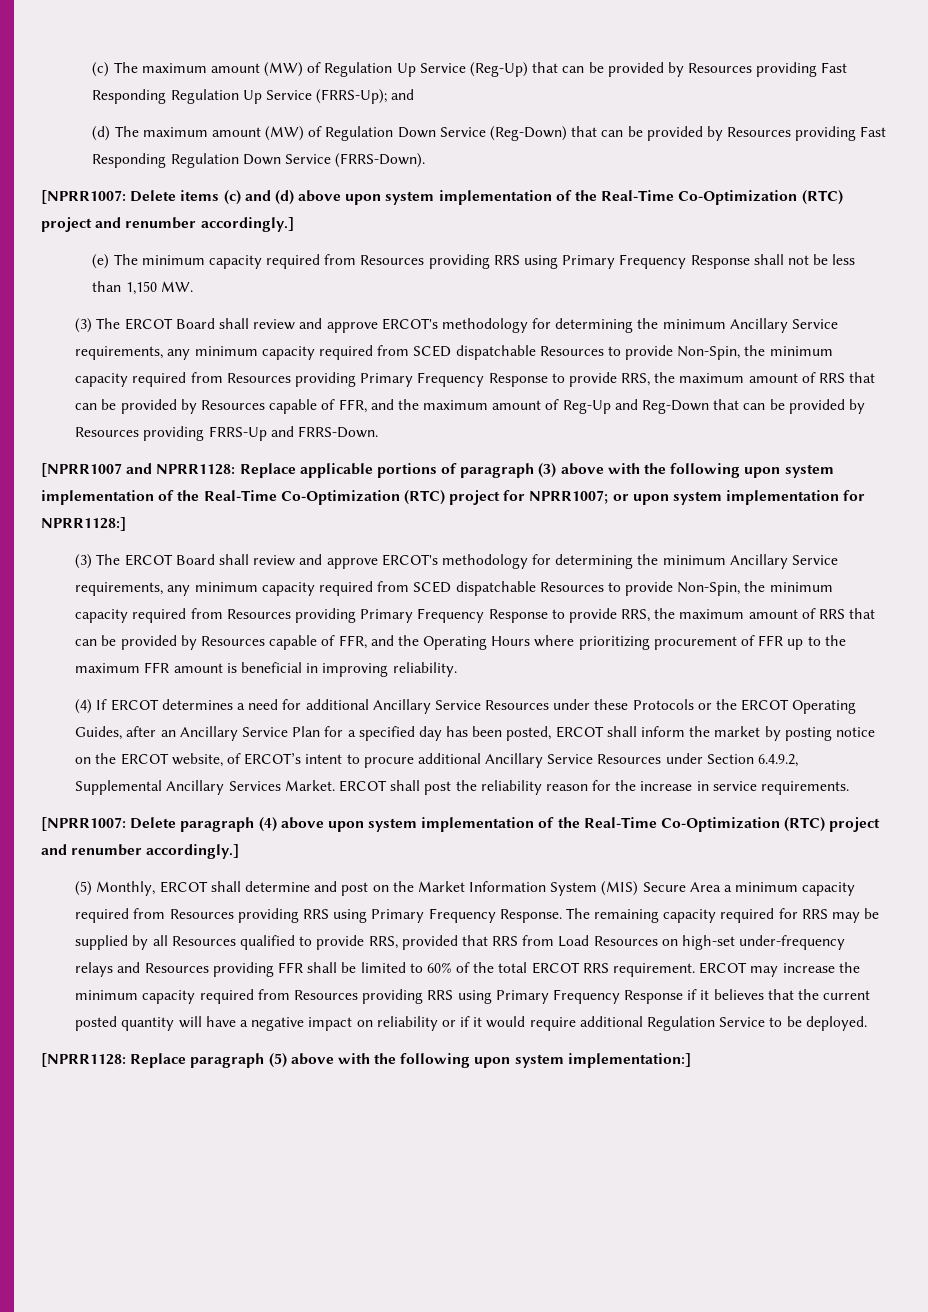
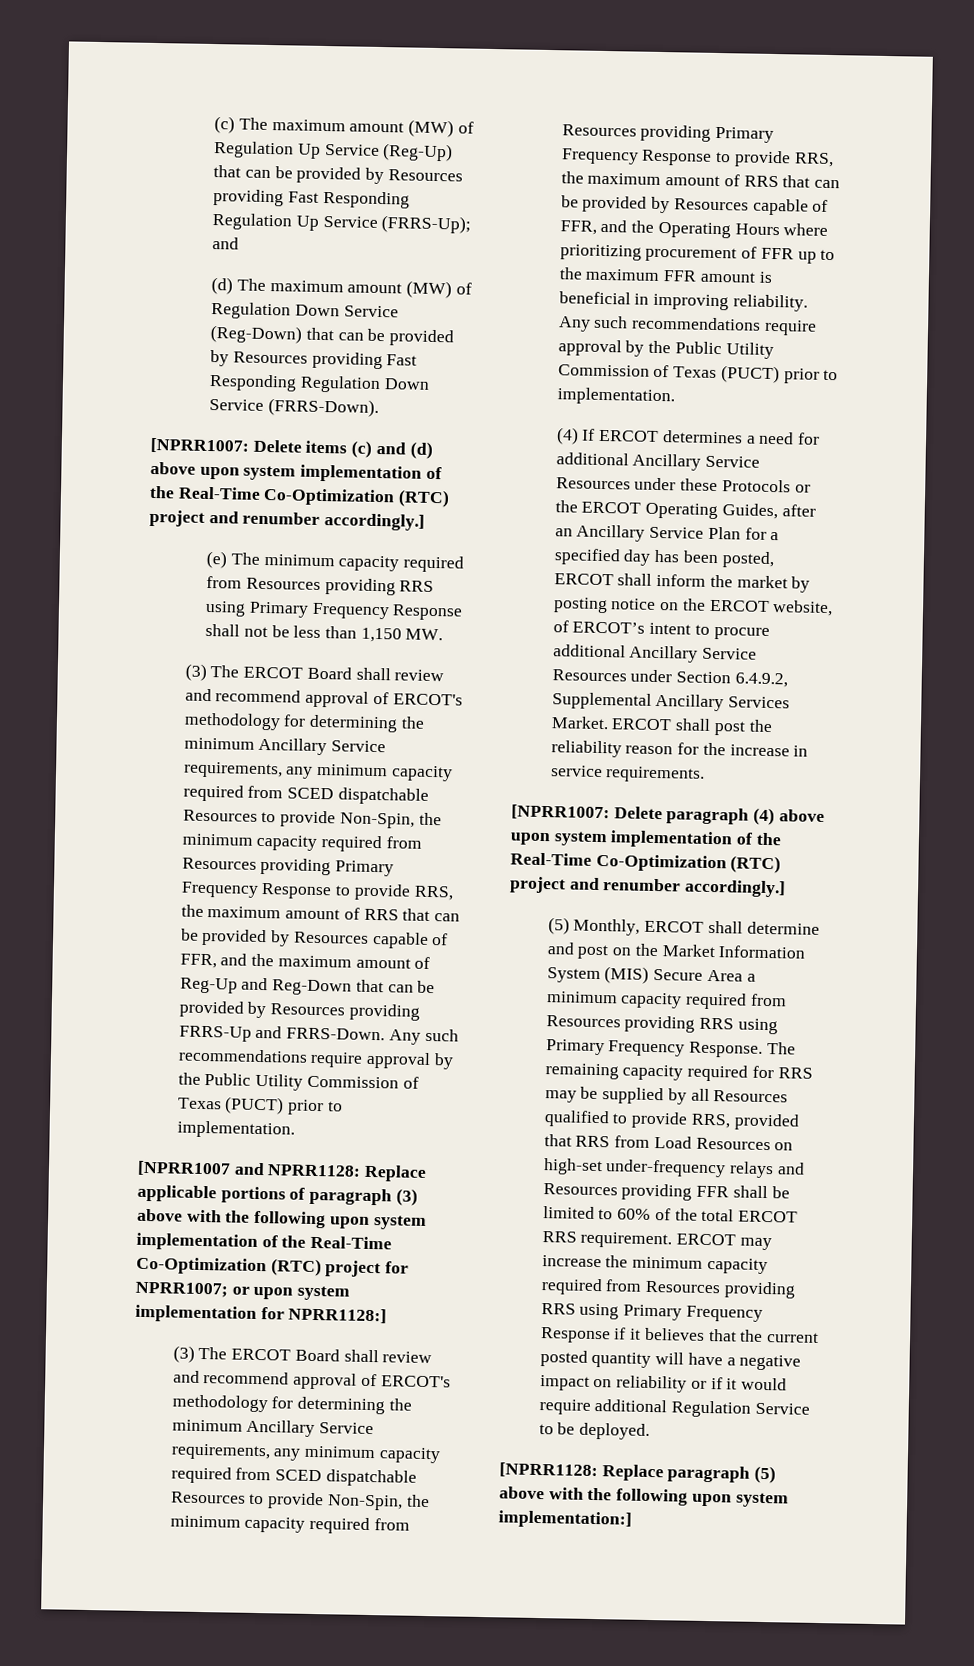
- (3) The ERCOT Board shall review and approve ERCOT's methodology for determining the minimum Ancillary Service requirements, any minimum capacity required from SCED dispatchable Resources to provide Non-Spin, the minimum capacity required from Resources providing Primary Frequency Response to provide RRS, the maximum amount of RRS that can be provided by Resources capable of FFR, and the maximum amount of Reg-Up and Reg-Down that can be provided by Resources providing FRRS-Up and FRRS-Down.
+ (3) The ERCOT Board shall review and recommend approval of ERCOT's methodology for determining the minimum Ancillary Service requirements, any minimum capacity required from SCED dispatchable Resources to provide Non-Spin, the minimum capacity required from Resources providing Primary Frequency Response to provide RRS, the maximum amount of RRS that can be provided by Resources capable of FFR, and the maximum amount of Reg-Up and Reg-Down that can be provided by Resources providing FRRS-Up and FRRS-Down. Any such recommendations require approval by the Public Utility Commission of Texas (PUCT) prior to implementation.
- (3) The ERCOT Board shall review and approve ERCOT's methodology for determining the minimum Ancillary Service requirements, any minimum capacity required from SCED dispatchable Resources to provide Non-Spin, the minimum capacity required from Resources providing Primary Frequency Response to provide RRS, the maximum amount of RRS that can be provided by Resources capable of FFR, and the Operating Hours where prioritizing procurement of FFR up to the maximum FFR amount is beneficial in improving reliability.
+ (3) The ERCOT Board shall review and recommend approval of ERCOT's methodology for determining the minimum Ancillary Service requirements, any minimum capacity required from SCED dispatchable Resources to provide Non-Spin, the minimum capacity required from Resources providing Primary Frequency Response to provide RRS, the maximum amount of RRS that can be provided by Resources capable of FFR, and the Operating Hours where prioritizing procurement of FFR up to the maximum FFR amount is beneficial in improving reliability. Any such recommendations require approval by the Public Utility Commission of Texas (PUCT) prior to implementation.

